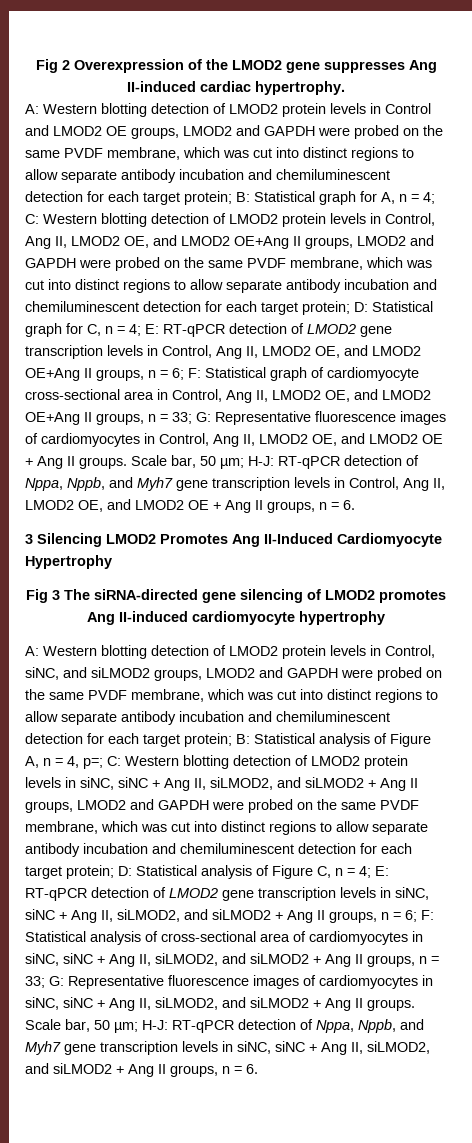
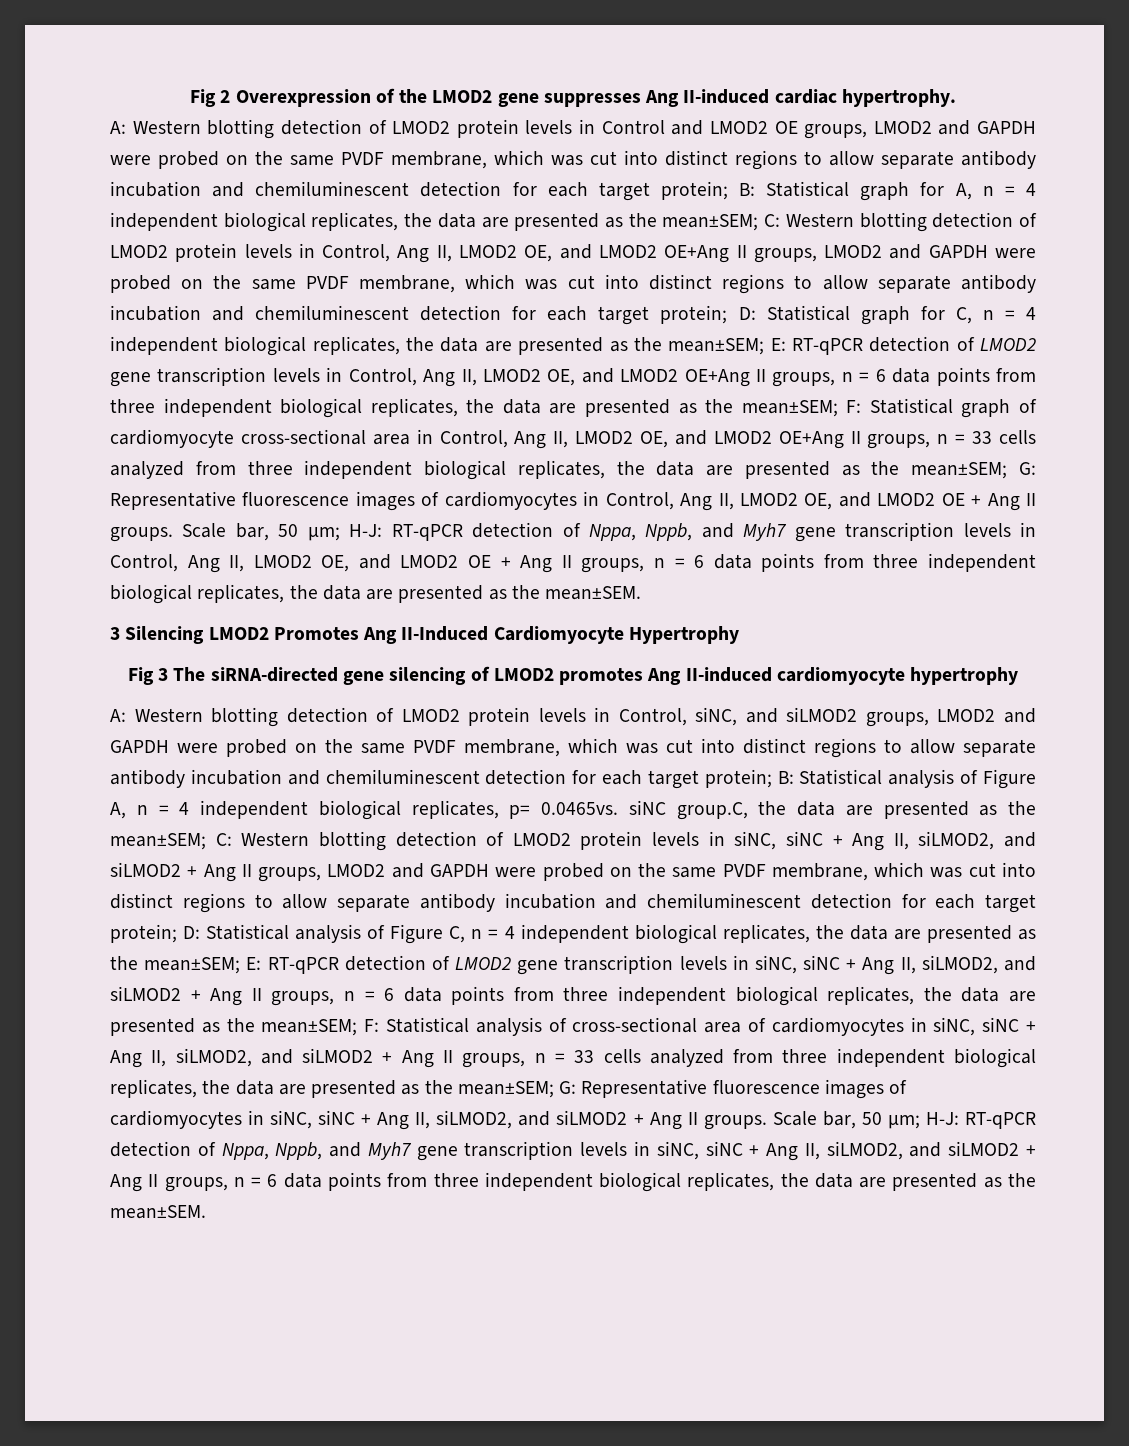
- Statistical graph for A, n = 4;
+ Statistical graph for A, n = 4 independent biological replicates, the data are presented as the mean±SEM;
- Statistical graph for C, n = 4;
+ Statistical graph for C, n = 4 independent biological replicates, the data are presented as the mean±SEM;
- RT-qPCR detection of LMOD2 gene transcription levels in Control, Ang II, LMOD2 OE, and LMOD2 OE+Ang II groups, n = 6;
+ RT-qPCR detection of LMOD2 gene transcription levels in Control, Ang II, LMOD2 OE, and LMOD2 OE+Ang II groups, n = 6 data points from three independent biological replicates, the data are presented as the mean±SEM;
- Statistical graph of cardiomyocyte cross-sectional area in Control, Ang II, LMOD2 OE, and LMOD2 OE+Ang II groups, n = 33;
+ Statistical graph of cardiomyocyte cross-sectional area in Control, Ang II, LMOD2 OE, and LMOD2 OE+Ang II groups, n = 33 cells analyzed from three independent biological replicates, the data are presented as the mean±SEM;
- Scale bar, 50 µm; H-J: RT-qPCR detection of Nppa, Nppb, and Myh7 gene transcription levels in Control, Ang II, LMOD2 OE, and LMOD2 OE + Ang II groups, n = 6.
+ Scale bar, 50 µm; H-J: RT-qPCR detection of Nppa, Nppb, and Myh7 gene transcription levels in Control, Ang II, LMOD2 OE, and LMOD2 OE + Ang II groups, n = 6 data points from three independent biological replicates, the data are presented as the mean±SEM.
- Statistical analysis of Figure A, n = 4, p=;
+ Statistical analysis of Figure A, n = 4 independent biological replicates, p= 0.0465vs. siNC group.C, the data are presented as the mean±SEM;
- Statistical analysis of Figure C, n = 4;
+ Statistical analysis of Figure C, n = 4 independent biological replicates, the data are presented as the mean±SEM;
- RT-qPCR detection of LMOD2 gene transcription levels in siNC, siNC + Ang II, siLMOD2, and siLMOD2 + Ang II groups, n = 6;
+ RT-qPCR detection of LMOD2 gene transcription levels in siNC, siNC + Ang II, siLMOD2, and siLMOD2 + Ang II groups, n = 6 data points from three independent biological replicates, the data are presented as the mean±SEM;
- Statistical analysis of cross-sectional area of cardiomyocytes in siNC, siNC + Ang II, siLMOD2, and siLMOD2 + Ang II groups, n = 33;
+ Statistical analysis of cross-sectional area of cardiomyocytes in siNC, siNC + Ang II, siLMOD2, and siLMOD2 + Ang II groups, n = 33 cells analyzed from three independent biological replicates, the data are presented as the mean±SEM;
- Scale bar, 50 µm; H-J: RT-qPCR detection of Nppa, Nppb, and Myh7 gene transcription levels in siNC, siNC + Ang II, siLMOD2, and siLMOD2 + Ang II groups, n = 6.
+ Scale bar, 50 µm; H-J: RT-qPCR detection of Nppa, Nppb, and Myh7 gene transcription levels in siNC, siNC + Ang II, siLMOD2, and siLMOD2 + Ang II groups, n = 6 data points from three independent biological replicates, the data are presented as the mean±SEM.

